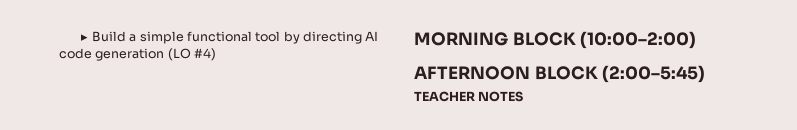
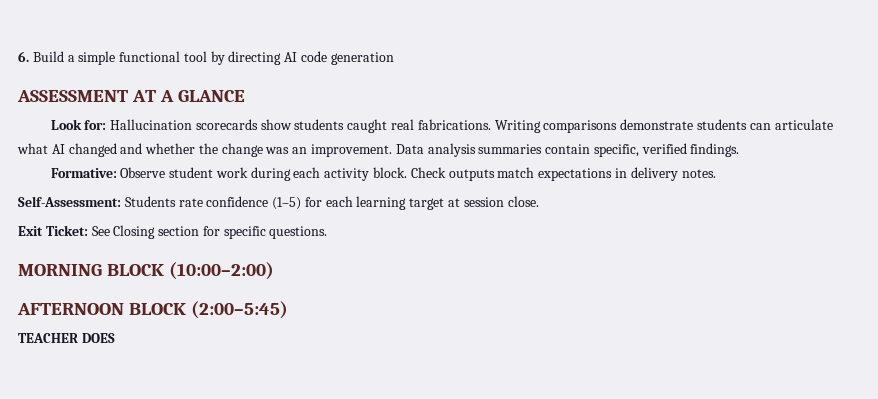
- ▸ Build a simple functional tool by directing AI code generation (LO #4)
+ 6. Build a simple functional tool by directing AI code generation
+ ASSESSMENT AT A GLANCE
+ Look for: Hallucination scorecards show students caught real fabrications. Writing comparisons demonstrate students can articulate what AI changed and whether the change was an improvement. Data analysis summaries contain specific, verified findings.
+ Formative: Observe student work during each activity block. Check outputs match expectations in delivery notes.
+ Self-Assessment: Students rate confidence (1–5) for each learning target at session close.
+ Exit Ticket: See Closing section for specific questions.
- TEACHER NOTES
+ TEACHER DOES

